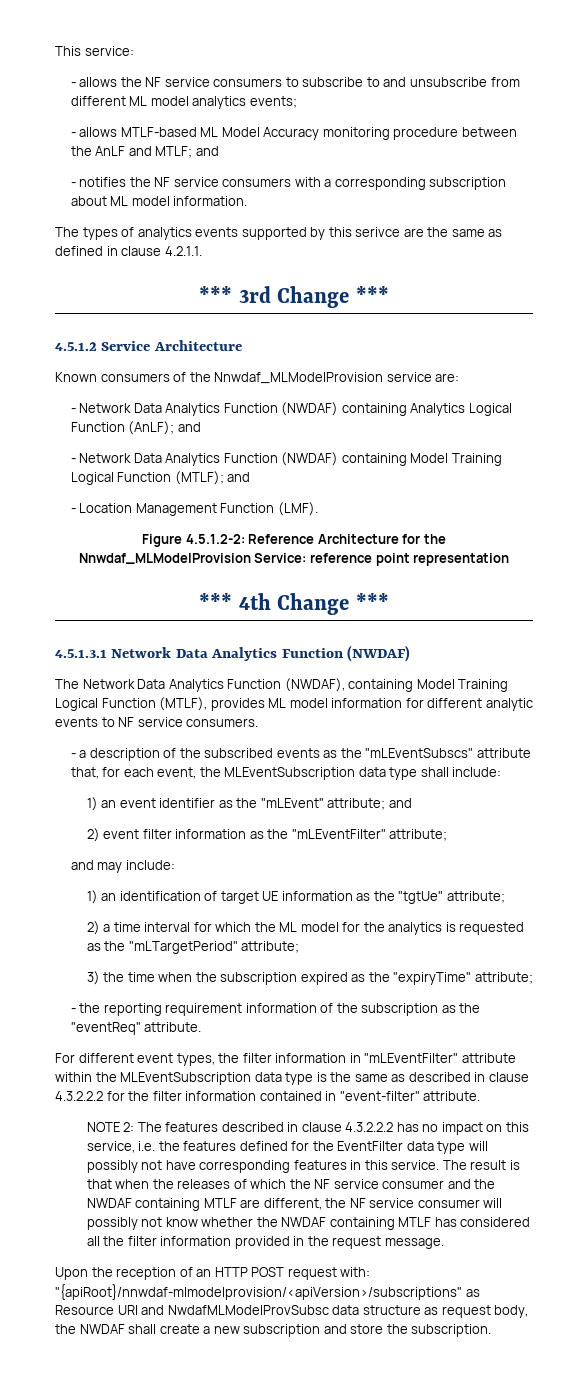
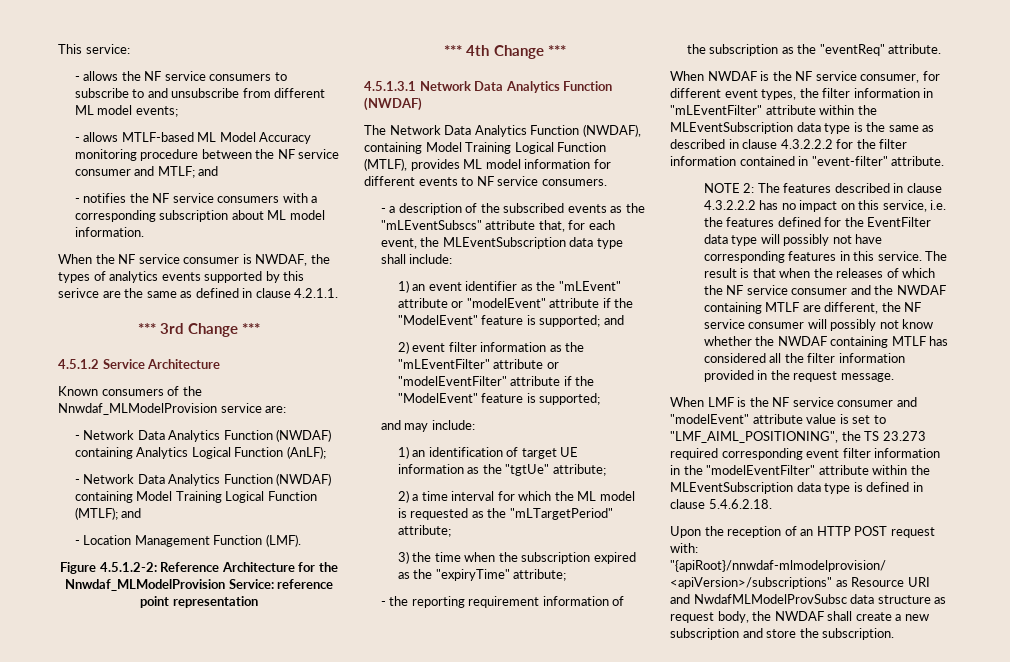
- - allows the NF service consumers to subscribe to and unsubscribe from different ML model analytics events;
+ - allows the NF service consumers to subscribe to and unsubscribe from different ML model events;
- - allows MTLF-based ML Model Accuracy monitoring procedure between the AnLF and MTLF; and
+ - allows MTLF-based ML Model Accuracy monitoring procedure between the NF service consumer and MTLF; and
- The types of analytics events supported by this serivce are the same as defined in clause 4.2.1.1.
+ When the NF service consumer is NWDAF, the types of analytics events supported by this serivce are the same as defined in clause 4.2.1.1.
- - Network Data Analytics Function (NWDAF) containing Analytics Logical Function (AnLF); and
+ - Network Data Analytics Function (NWDAF) containing Analytics Logical Function (AnLF);
- The Network Data Analytics Function (NWDAF), containing Model Training Logical Function (MTLF), provides ML model information for different analytic events to NF service consumers.
+ The Network Data Analytics Function (NWDAF), containing Model Training Logical Function (MTLF), provides ML model information for different events to NF service consumers.
- 1) an event identifier as the "mLEvent" attribute; and
+ 1) an event identifier as the "mLEvent" attribute or "modelEvent" attribute if the "ModelEvent" feature is supported; and
- 2) event filter information as the "mLEventFilter" attribute;
+ 2) event filter information as the "mLEventFilter" attribute or "modelEventFilter" attribute if the "ModelEvent" feature is supported;
- 2) a time interval for which the ML model for the analytics is requested as the "mLTargetPeriod" attribute;
+ 2) a time interval for which the ML model is requested as the "mLTargetPeriod" attribute;
- For different event types, the filter information in "mLEventFilter" attribute within the MLEventSubscription data type is the same as described in clause 4.3.2.2.2 for the filter information contained in "event-filter" attribute.
+ When NWDAF is the NF service consumer, for different event types, the filter information in "mLEventFilter" attribute within the MLEventSubscription data type is the same as described in clause 4.3.2.2.2 for the filter information contained in "event-filter" attribute.
+ When LMF is the NF service consumer and "modelEvent" attribute value is set to "LMF_AIML_POSITIONING", the TS 23.273 required corresponding event filter information in the "modelEventFilter" attribute within the MLEventSubscription data type is defined in clause 5.4.6.2.18.

